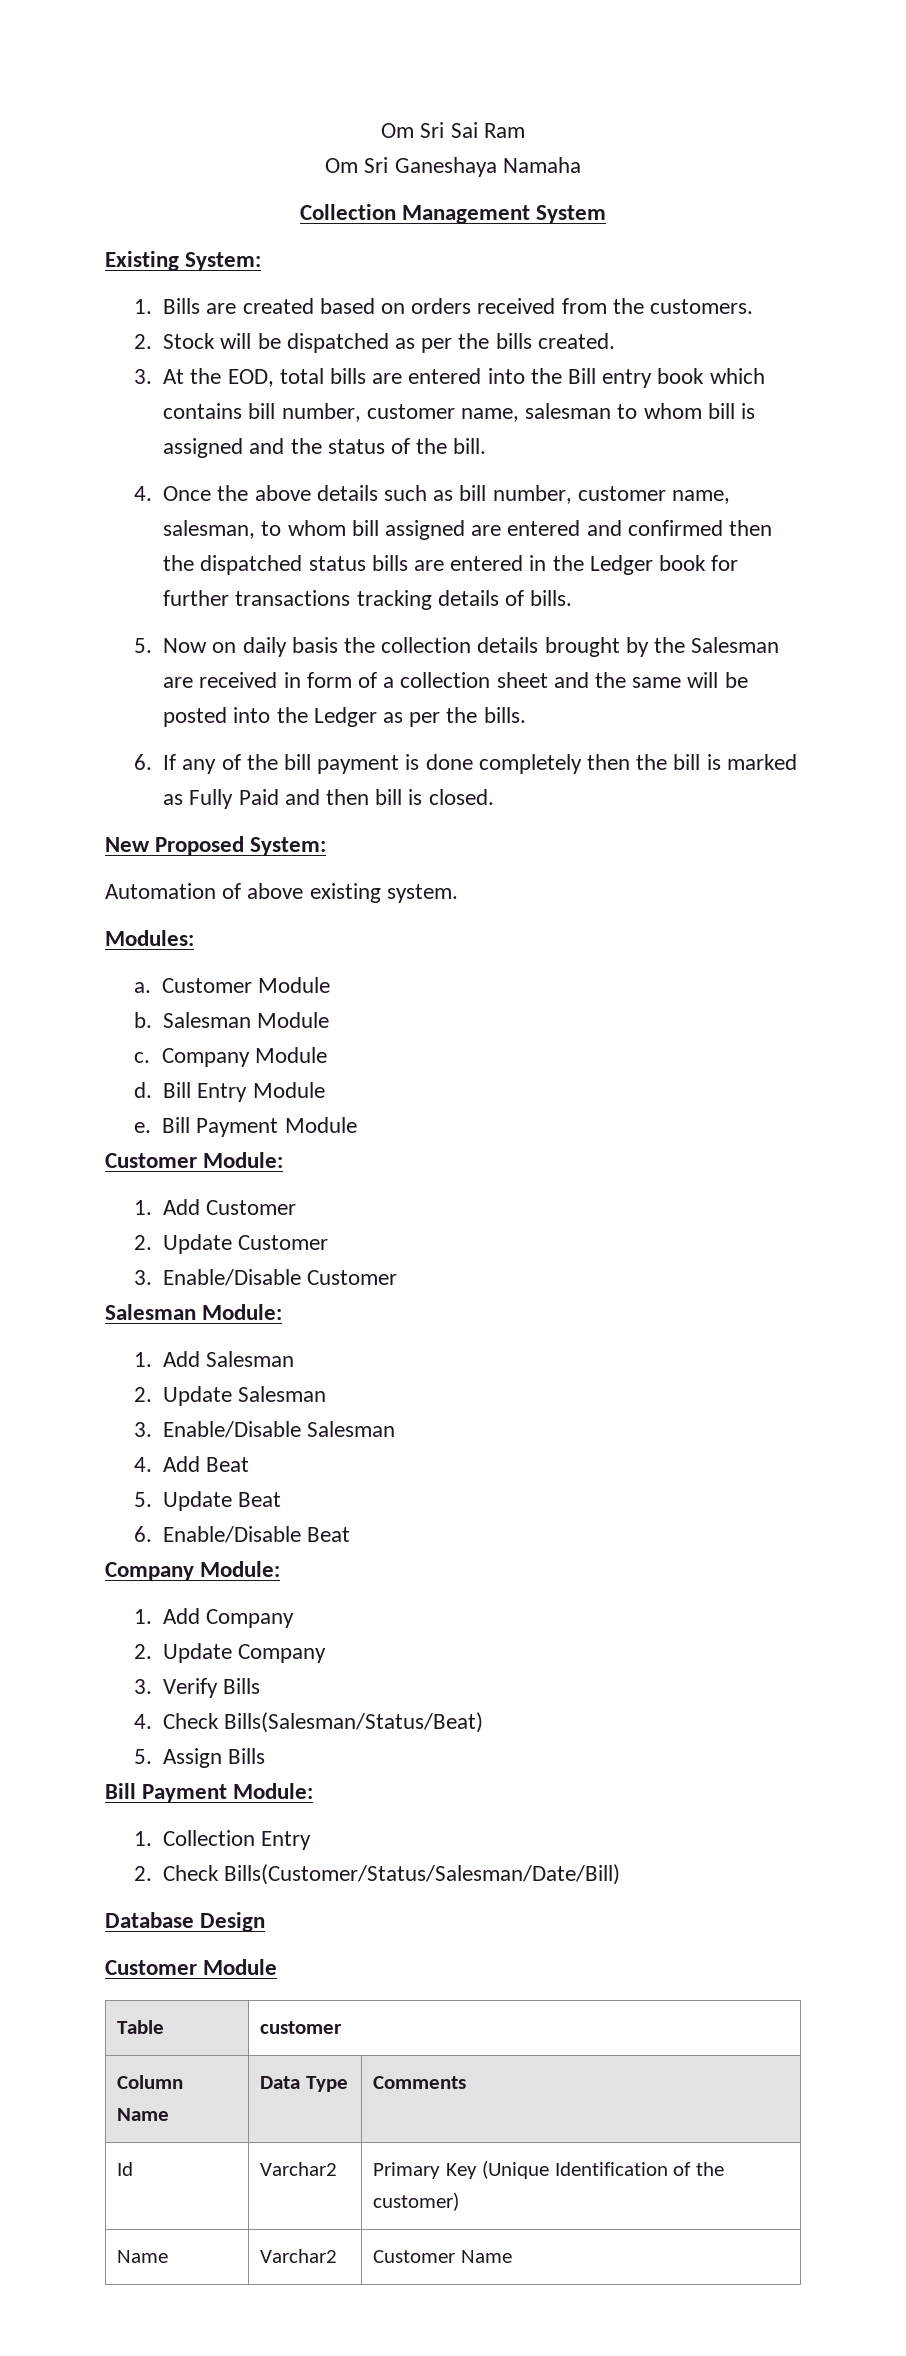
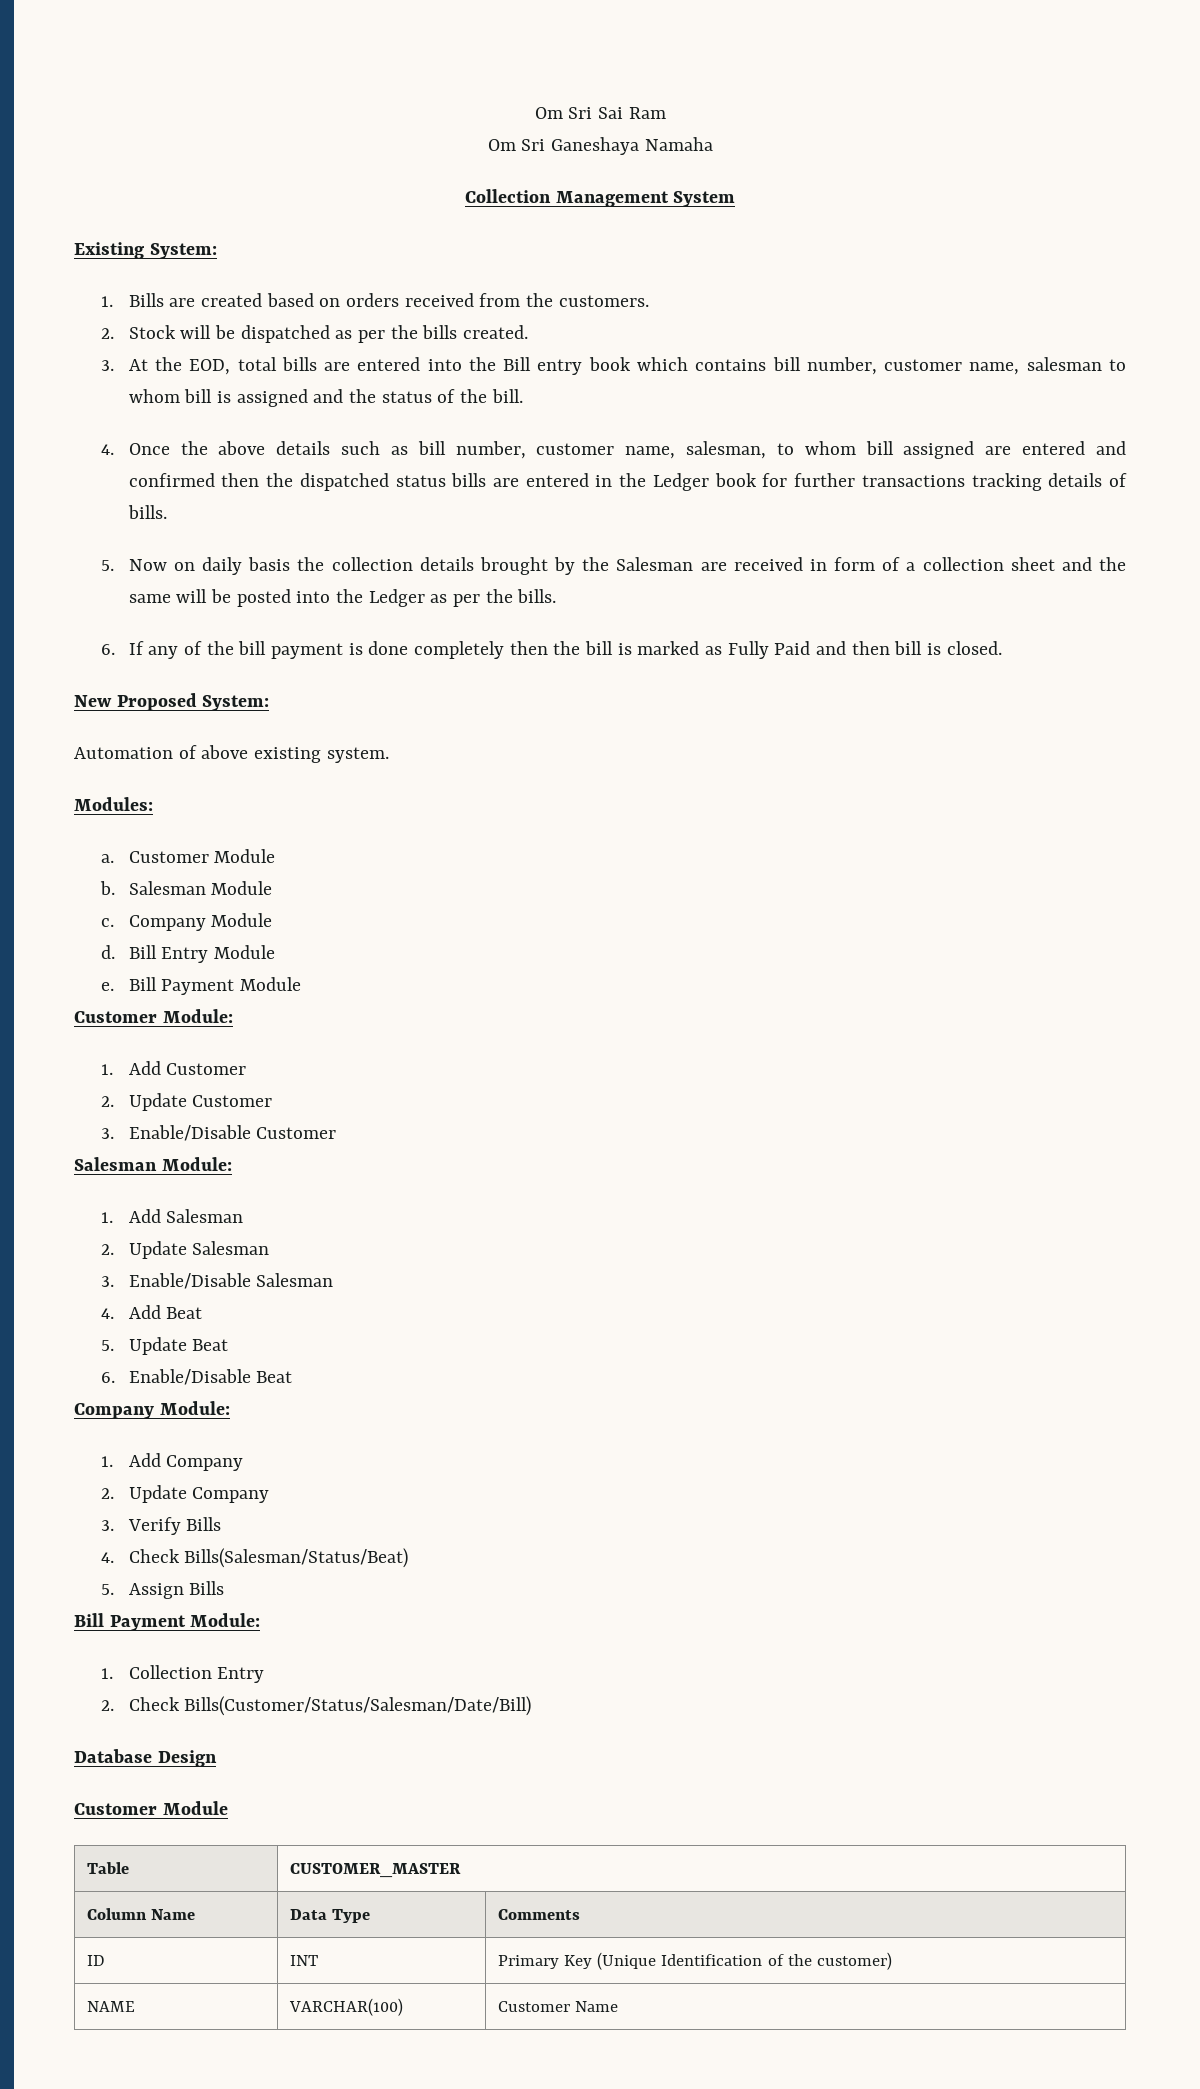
- Table | customer
+ Table | CUSTOMER_MASTER
- Id | Varchar2 | Primary Key (Unique Identification of the customer)
+ ID | INT | Primary Key (Unique Identification of the customer)
- Name | Varchar2 | Customer Name
+ NAME | VARCHAR(100) | Customer Name

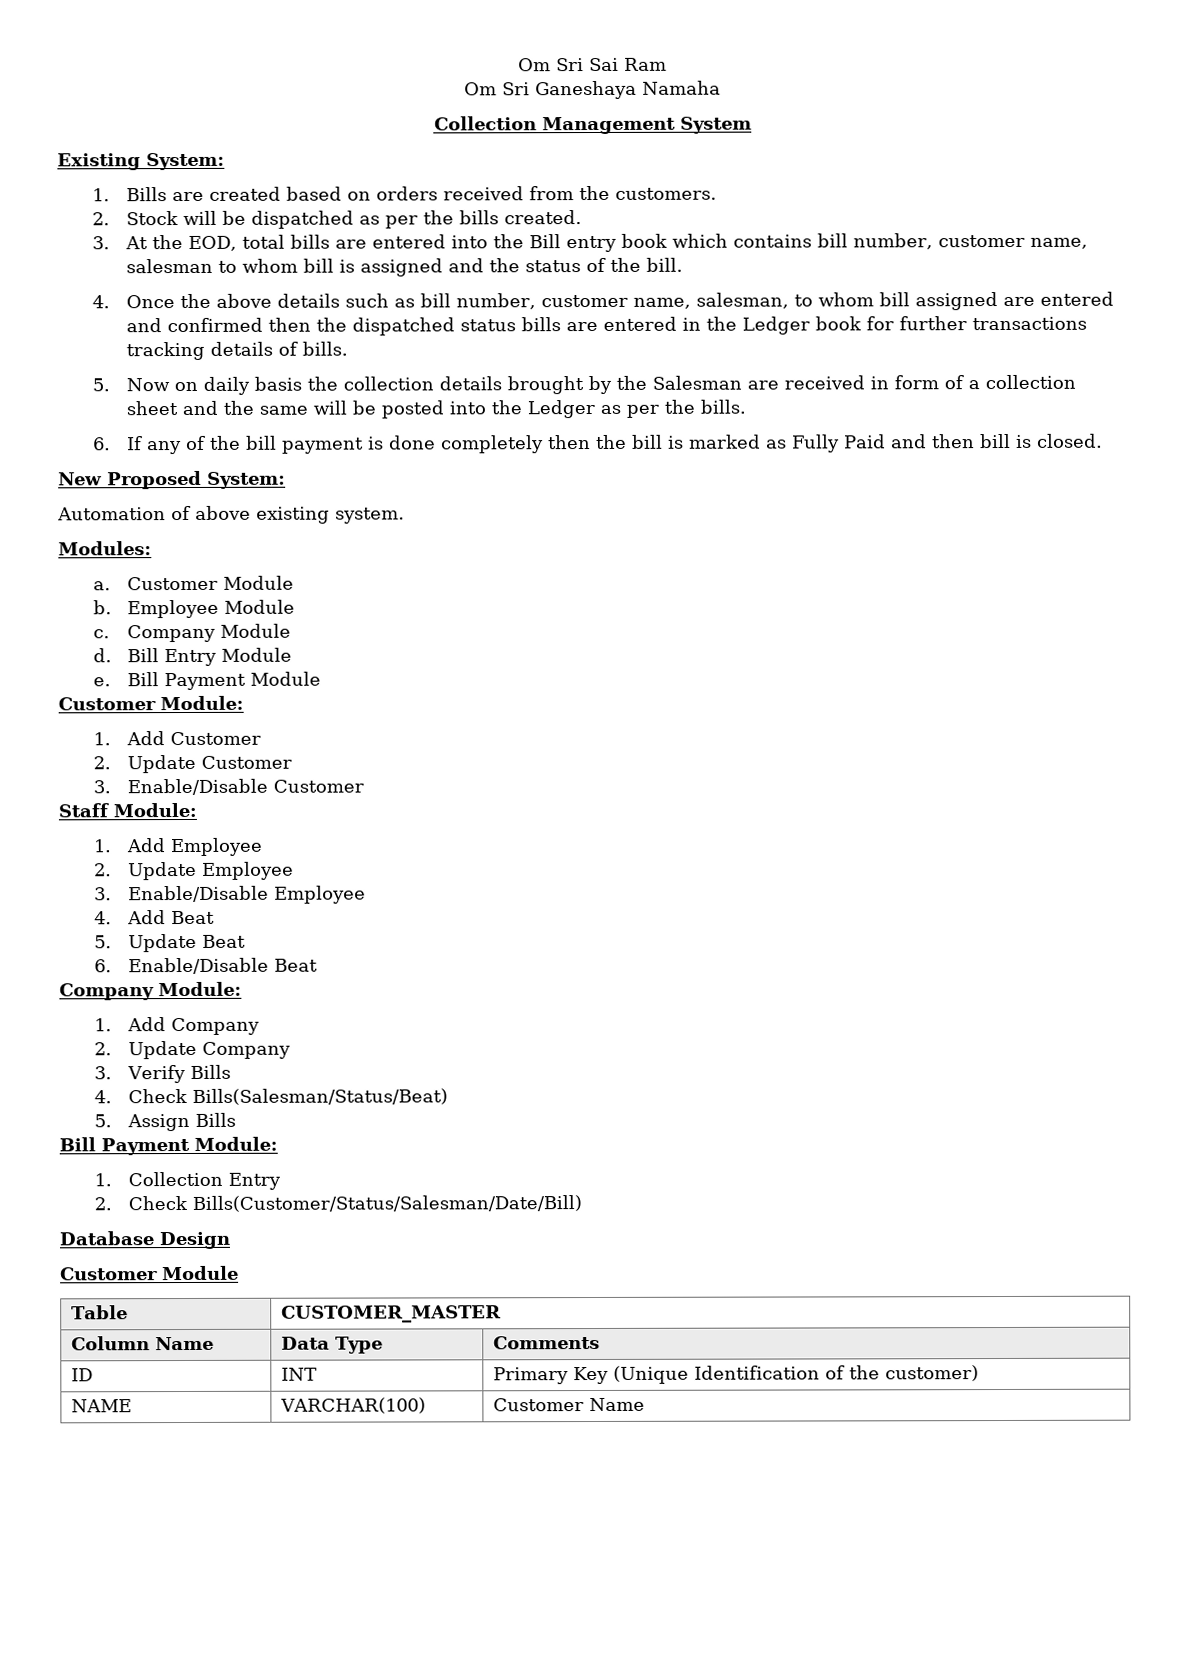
- Salesman Module
+ Employee Module
- Salesman Module:
- 1. Add Salesman
- 2. Update Salesman
- 3. Enable/Disable Salesman
+ Staff Module:
+ 1. Add Employee
+ 2. Update Employee
+ 3. Enable/Disable Employee

